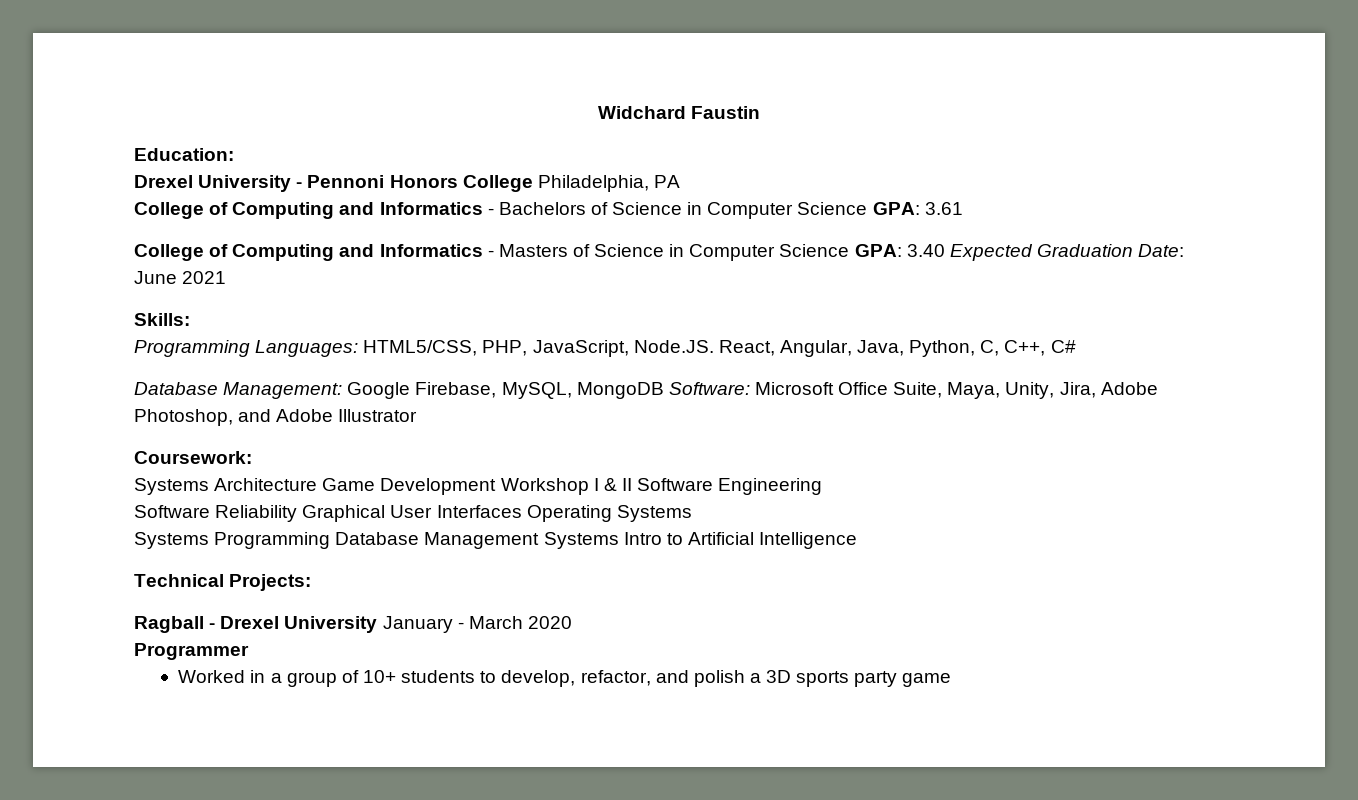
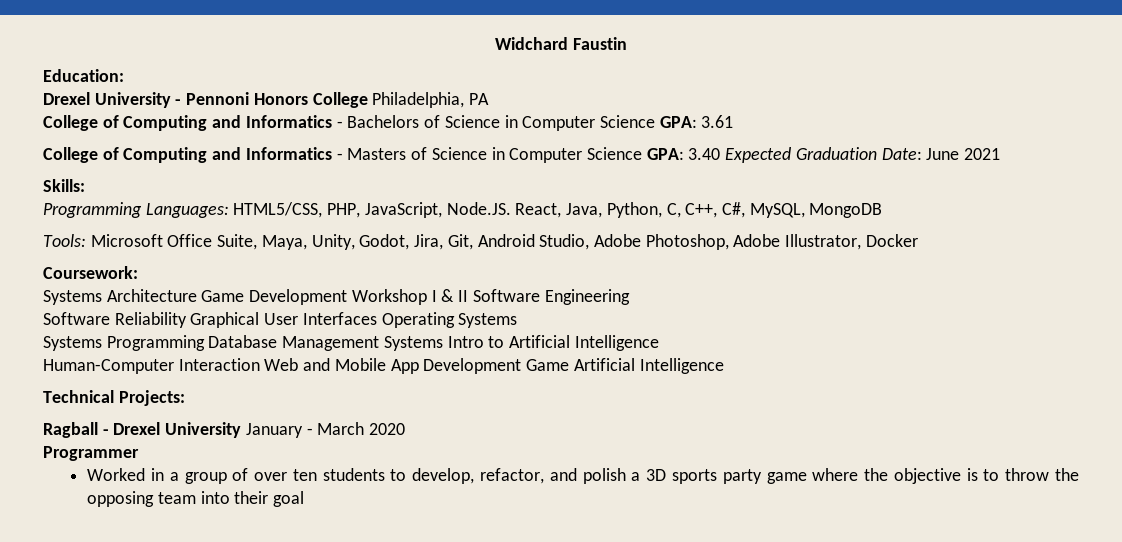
- Programming Languages: HTML5/CSS, PHP, JavaScript, Node.JS. React, Angular, Java, Python, C, C++, C#
- Database Management: Google Firebase, MySQL, MongoDB Software: Microsoft Office Suite, Maya, Unity, Jira, Adobe Photoshop, and Adobe Illustrator
+ Programming Languages: HTML5/CSS, PHP, JavaScript, Node.JS. React, Java, Python, C, C++, C#, MySQL, MongoDB
+ Tools: Microsoft Office Suite, Maya, Unity, Godot, Jira, Git, Android Studio, Adobe Photoshop, Adobe Illustrator, Docker
+ Human-Computer Interaction Web and Mobile App Development Game Artificial Intelligence
- Worked in a group of 10+ students to develop, refactor, and polish a 3D sports party game
+ Worked in a group of over ten students to develop, refactor, and polish a 3D sports party game where the objective is to throw the opposing team into their goal

